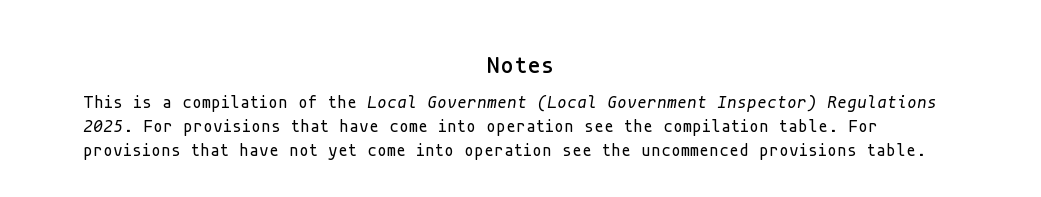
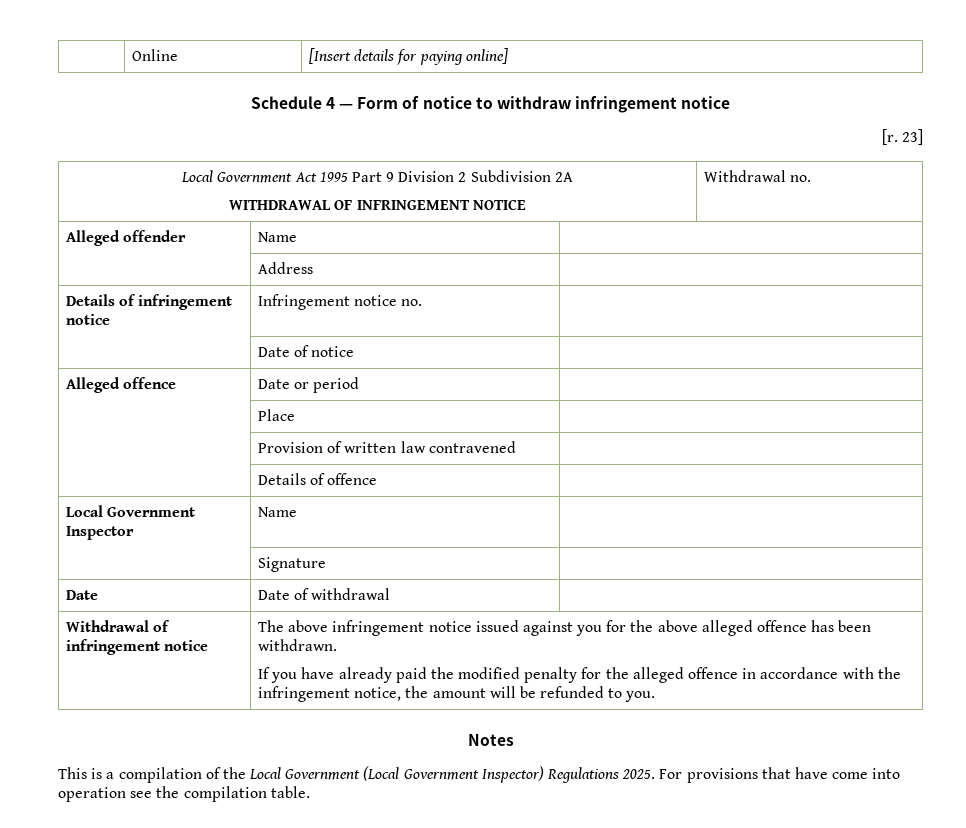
+ | Online | [Insert details for paying online]
+ Schedule 4 — Form of notice to withdraw infringement notice
+ [r. 23]
+ Local Government Act 1995 Part 9 Division 2 Subdivision 2A
+ WITHDRAWAL OF INFRINGEMENT NOTICE | Withdrawal no.
+ Alleged offender | Name |
+ | Address |
+ Details of infringement notice | Infringement notice no. |
+ | Date of notice |
+ Alleged offence | Date or period |
+ | Place |
+ | Provision of written law contravened |
+ | Details of offence |
+ Local Government Inspector | Name |
+ | Signature |
+ Date | Date of withdrawal |
+ Withdrawal of infringement notice | The above infringement notice issued against you for the above alleged offence has been withdrawn.
+ If you have already paid the modified penalty for the alleged offence in accordance with the infringement notice, the amount will be refunded to you.
- For provisions that have not yet come into operation see the uncommenced provisions table.

